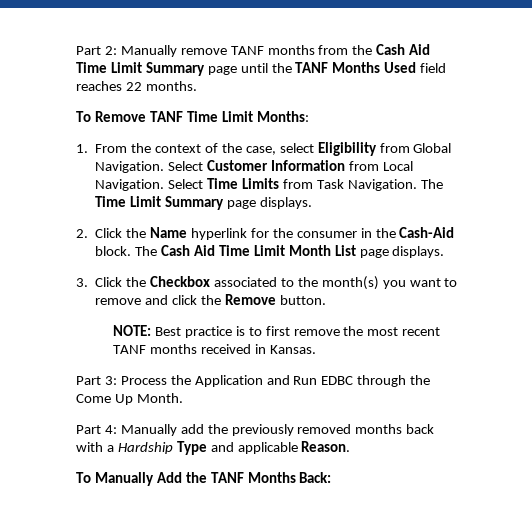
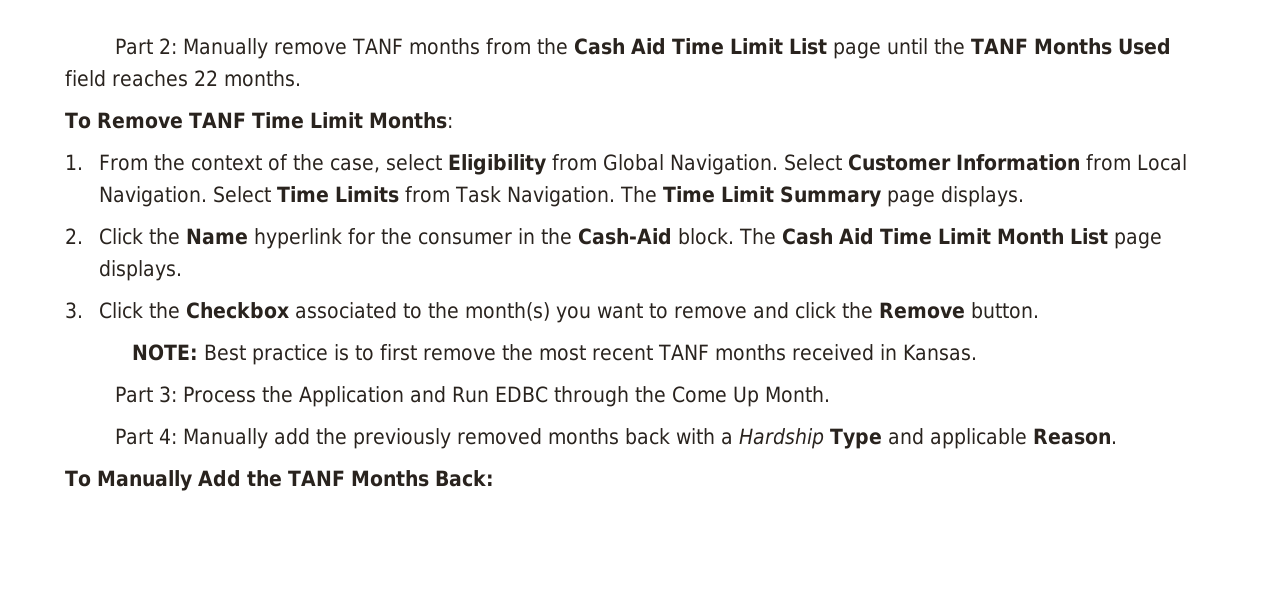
- Part 2: Manually remove TANF months from the Cash Aid Time Limit Summary page until the TANF Months Used field reaches 22 months.
+ Part 2: Manually remove TANF months from the Cash Aid Time Limit List page until the TANF Months Used field reaches 22 months.

